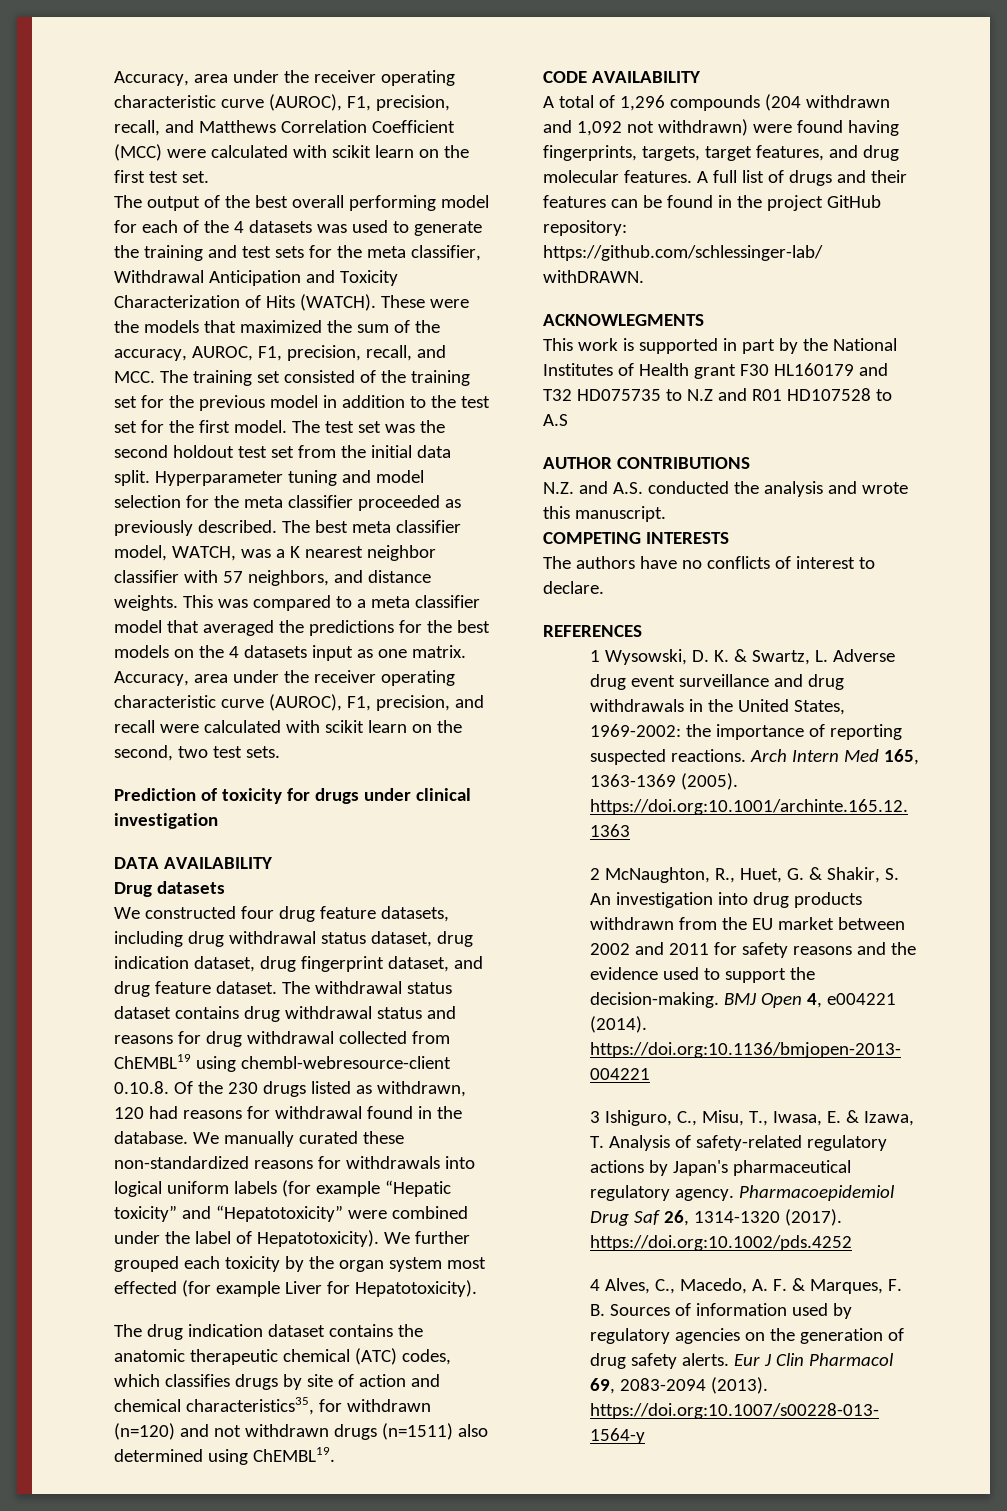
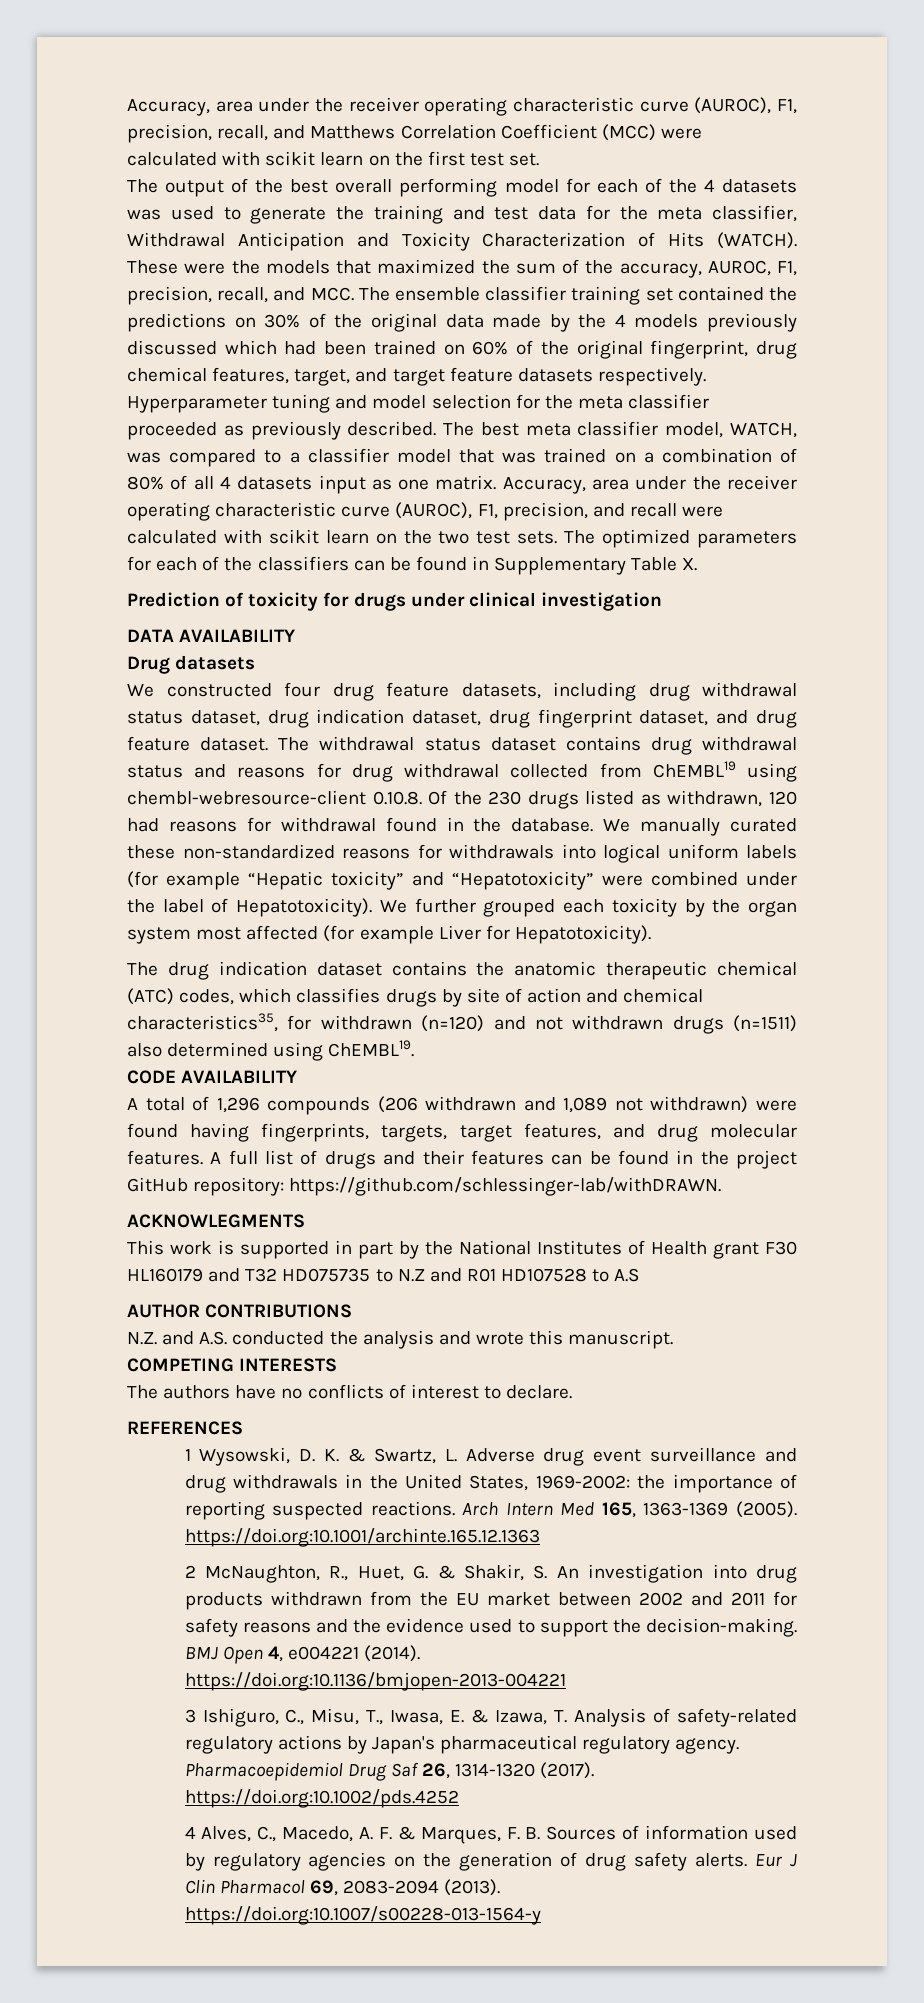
- The output of the best overall performing model for each of the 4 datasets was used to generate the training and test sets for the meta classifier, Withdrawal Anticipation and Toxicity Characterization of Hits (WATCH).
+ The output of the best overall performing model for each of the 4 datasets was used to generate the training and test data for the meta classifier, Withdrawal Anticipation and Toxicity Characterization of Hits (WATCH).
- These were the models that maximized the sum of the accuracy, AUROC, F1, precision, recall, and MCC. The training set consisted of the training set for the previous model in addition to the test set for the first model. The test set was the second holdout test set from the initial data split.
+ These were the models that maximized the sum of the accuracy, AUROC, F1, precision, recall, and MCC. The ensemble classifier training set contained the predictions on 30% of the original data made by the 4 models previously discussed which had been trained on 60% of the original fingerprint, drug chemical features, target, and target feature datasets respectively.
- The best meta classifier model, WATCH, was a K nearest neighbor classifier with 57 neighbors, and distance weights. This was compared to a meta classifier model that averaged the predictions for the best models on the 4 datasets input as one matrix.
+ The best meta classifier model, WATCH, was compared to a classifier model that was trained on a combination of 80% of all 4 datasets input as one matrix.
- Accuracy, area under the receiver operating characteristic curve (AUROC), F1, precision, and recall were calculated with scikit learn on the second, two test sets.
+ Accuracy, area under the receiver operating characteristic curve (AUROC), F1, precision, and recall were calculated with scikit learn on the two test sets. The optimized parameters for each of the classifiers can be found in Supplementary Table X.
- We further grouped each toxicity by the organ system most effected (for example Liver for Hepatotoxicity).
+ We further grouped each toxicity by the organ system most affected (for example Liver for Hepatotoxicity).
- A total of 1,296 compounds (204 withdrawn and 1,092 not withdrawn) were found having fingerprints, targets, target features, and drug molecular features.
+ A total of 1,296 compounds (206 withdrawn and 1,089 not withdrawn) were found having fingerprints, targets, target features, and drug molecular features.

